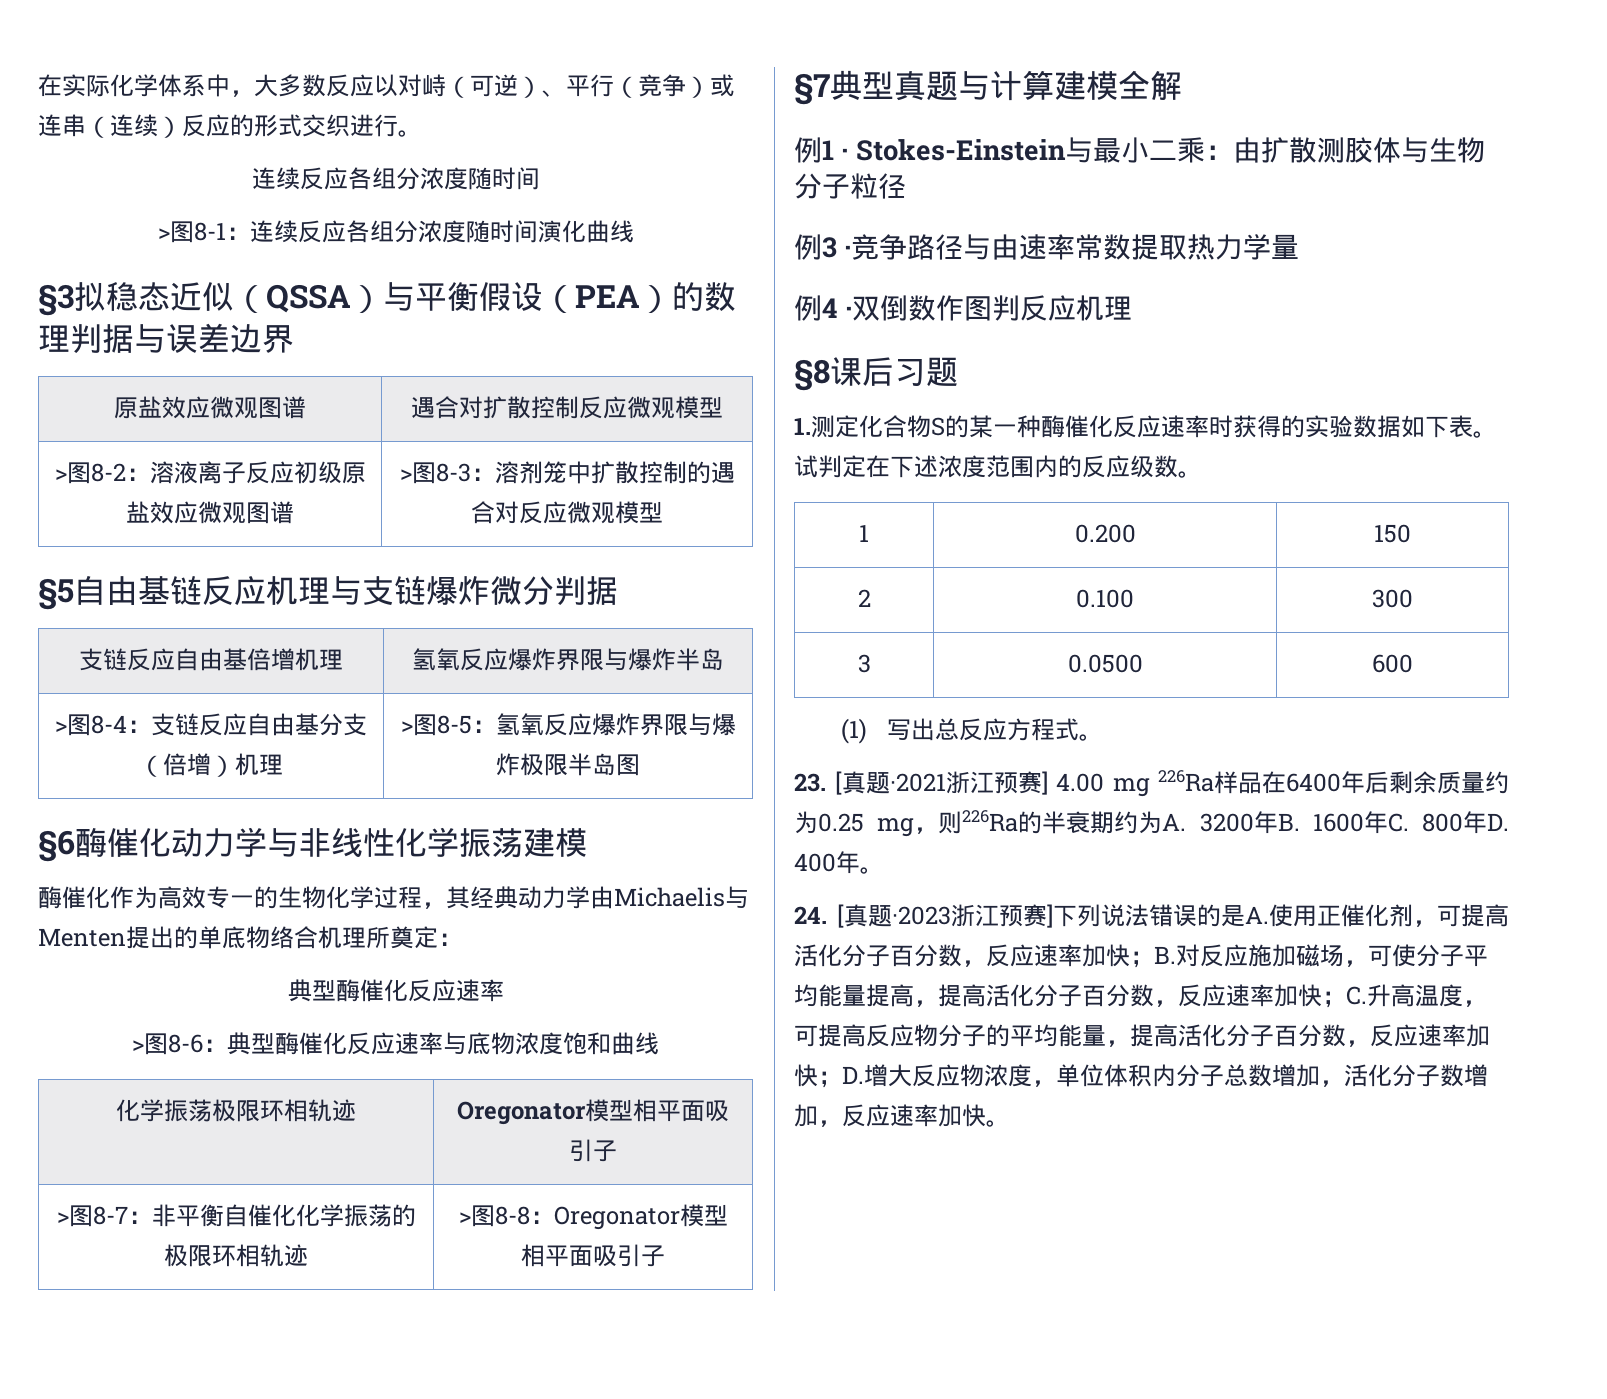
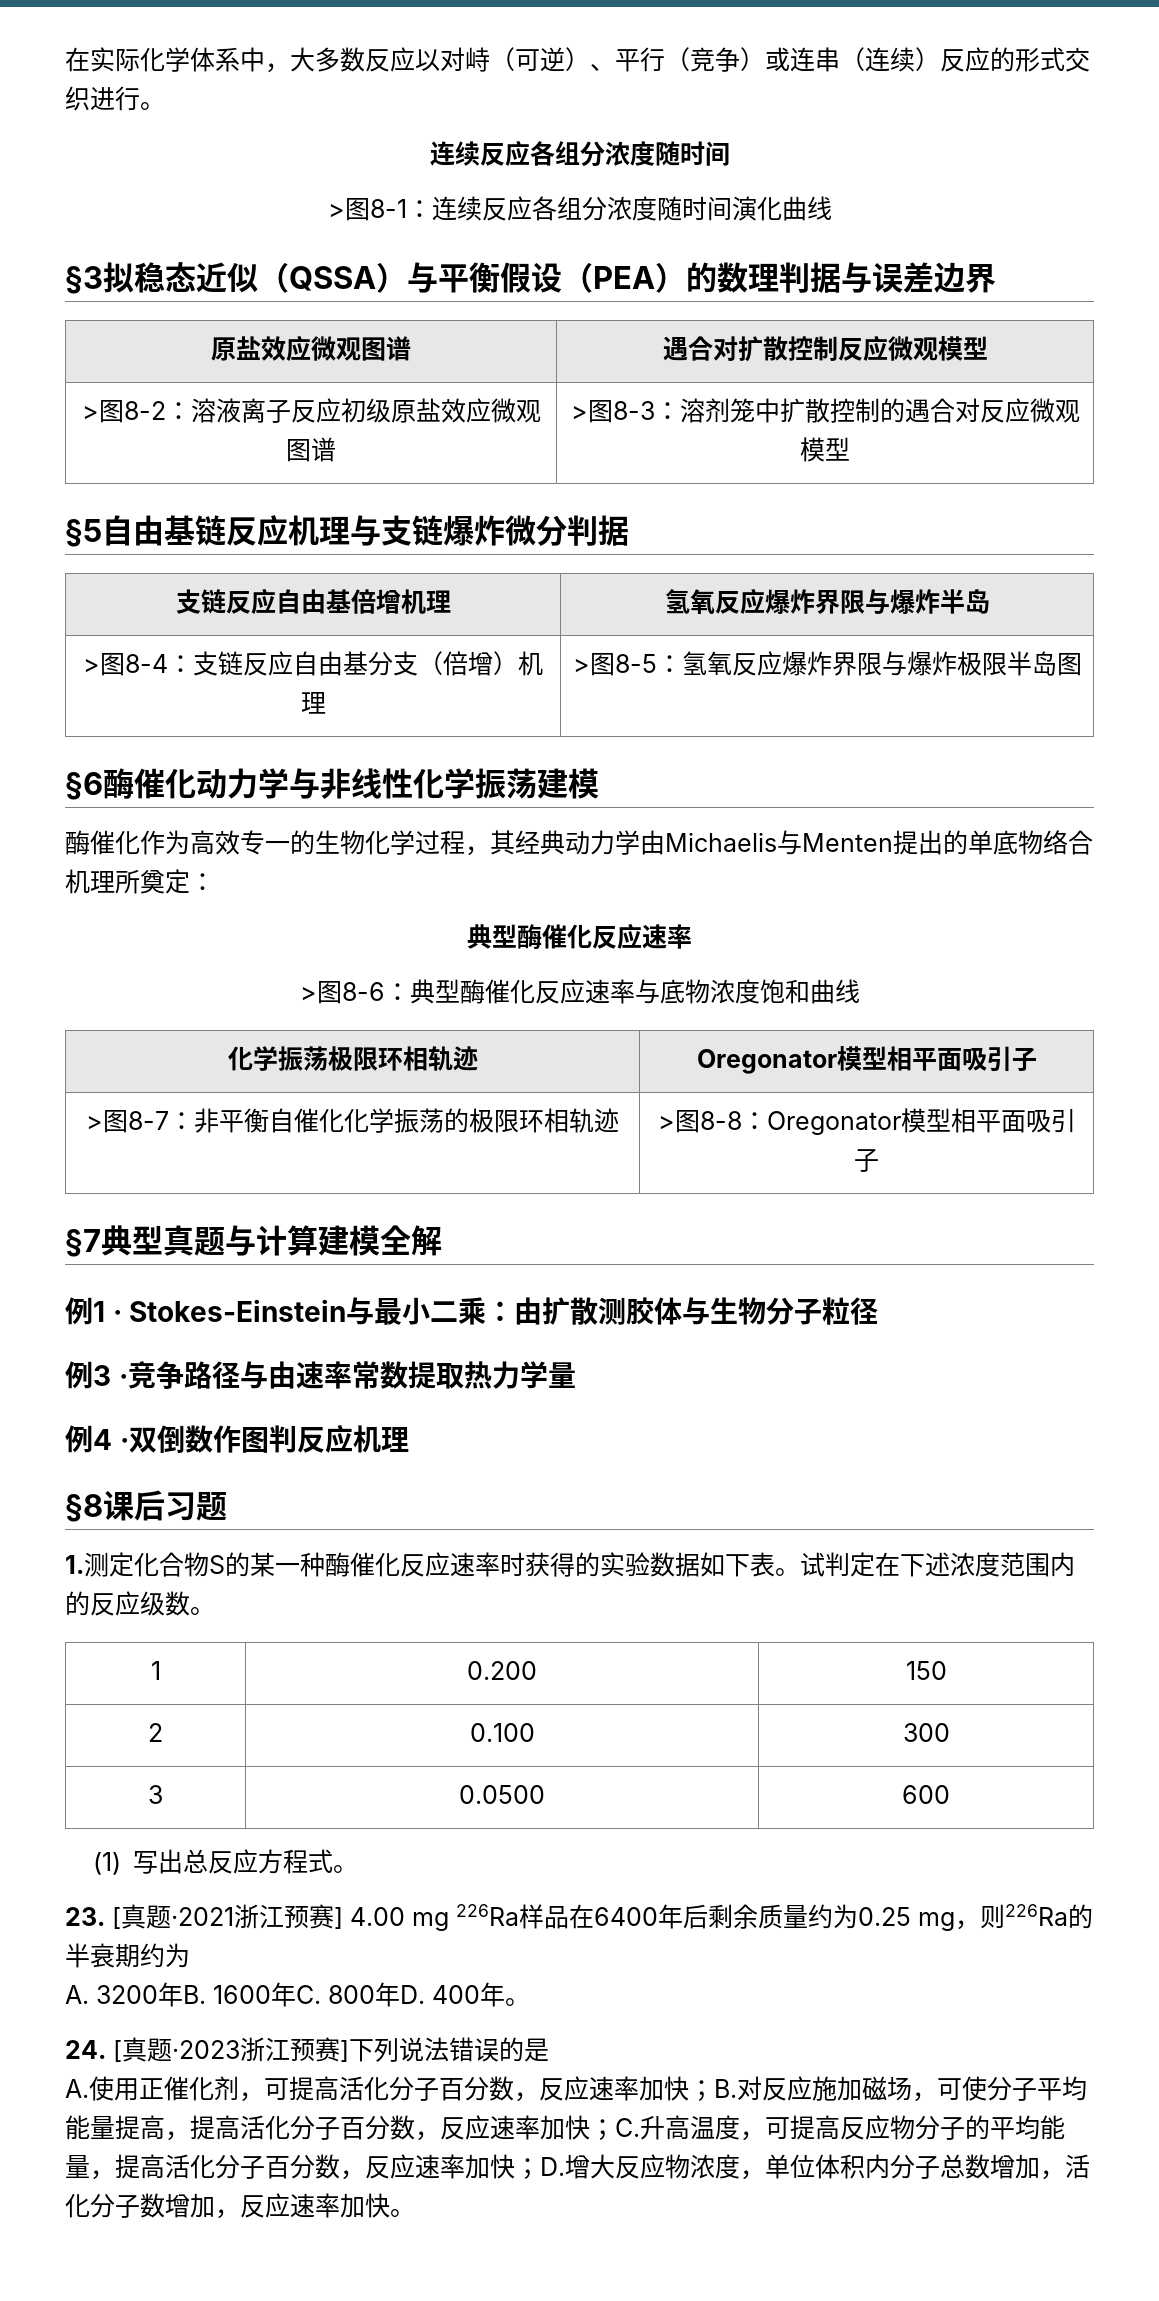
- 23. [真题·2021浙江预赛] 4.00 mg 226Ra样品在6400年后剩余质量约为0.25 mg，则226Ra的半衰期约为A. 3200年B. 1600年C. 800年D. 400年。
+ 23. [真题·2021浙江预赛] 4.00 mg 226Ra样品在6400年后剩余质量约为0.25 mg，则226Ra的半衰期约为
+ A. 3200年B. 1600年C. 800年D. 400年。
- 24. [真题·2023浙江预赛]下列说法错误的是A.使用正催化剂，可提高活化分子百分数，反应速率加快；
+ 24. [真题·2023浙江预赛]下列说法错误的是
+ A.使用正催化剂，可提高活化分子百分数，反应速率加快；

